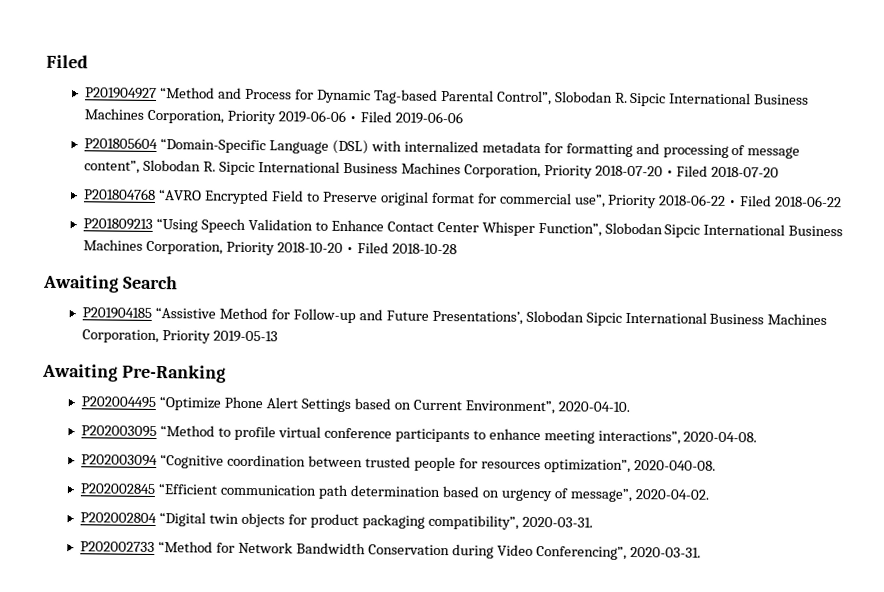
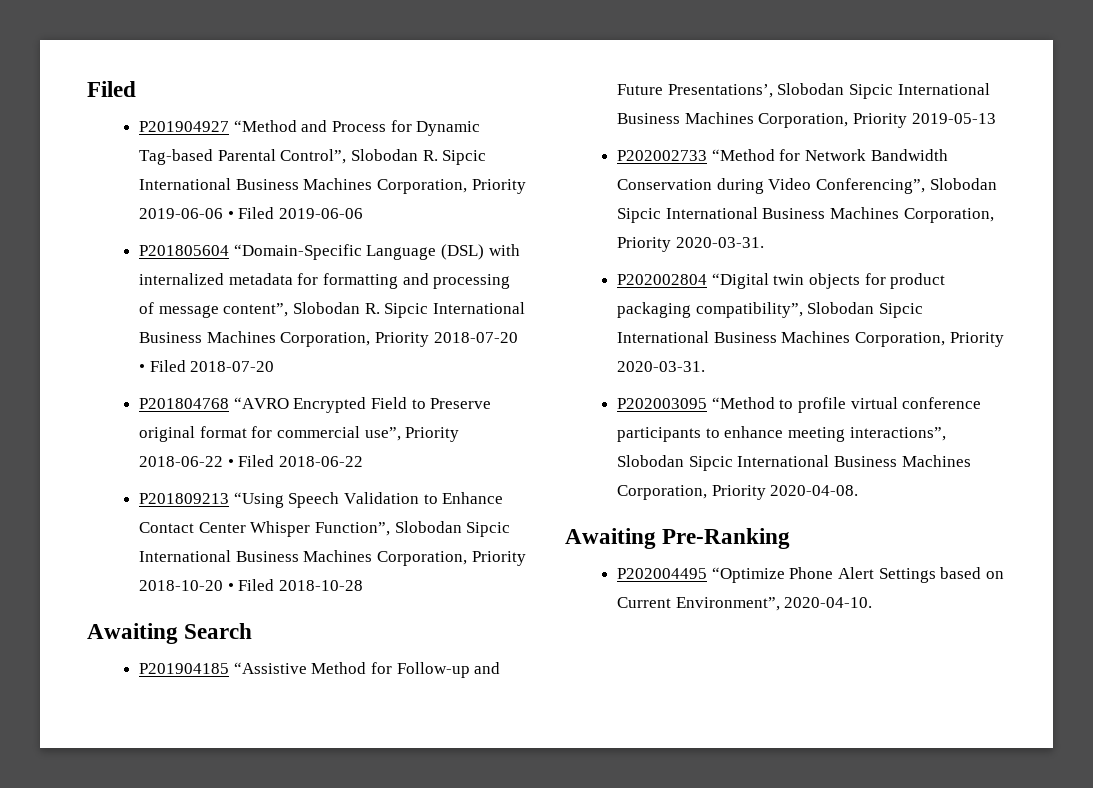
+ P202002733 “Method for Network Bandwidth Conservation during Video Conferencing”, Slobodan Sipcic International Business Machines Corporation, Priority 2020-03-31.
+ P202002804 “Digital twin objects for product packaging compatibility”, Slobodan Sipcic International Business Machines Corporation, Priority 2020-03-31.
+ P202003095 “Method to profile virtual conference participants to enhance meeting interactions”, Slobodan Sipcic International Business Machines Corporation, Priority 2020-04-08.
- P202003095 “Method to profile virtual conference participants to enhance meeting interactions”, 2020-04-08.
- P202003094 “Cognitive coordination between trusted people for resources optimization”, 2020-040-08.
- P202002845 “Efficient communication path determination based on urgency of message”, 2020-04-02.
- P202002804 “Digital twin objects for product packaging compatibility”, 2020-03-31.
- P202002733 “Method for Network Bandwidth Conservation during Video Conferencing”, 2020-03-31.

